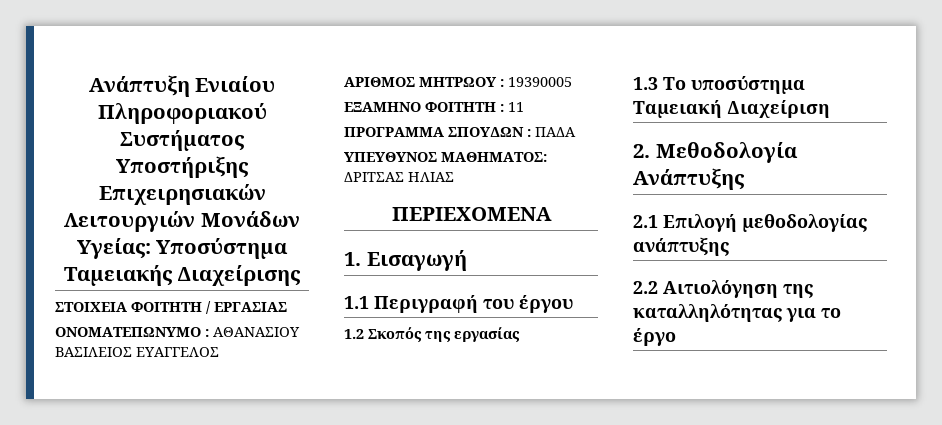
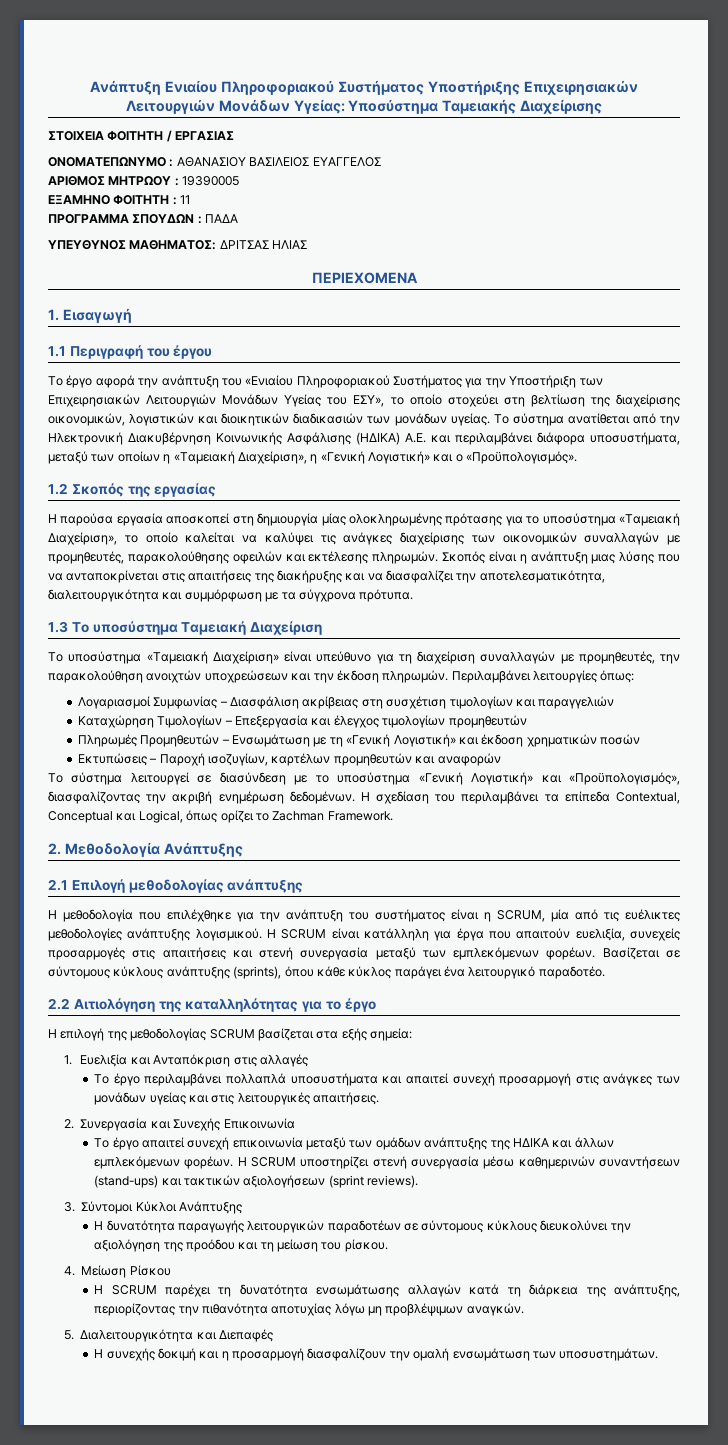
+ Το έργο αφορά την ανάπτυξη του «Ενιαίου Πληροφοριακού Συστήματος για την Υποστήριξη των Επιχειρησιακών Λειτουργιών Μονάδων Υγείας του ΕΣΥ», το οποίο στοχεύει στη βελτίωση της διαχείρισης οικονομικών, λογιστικών και διοικητικών διαδικασιών των μονάδων υγείας. Το σύστημα ανατίθεται από την Ηλεκτρονική Διακυβέρνηση Κοινωνικής Ασφάλισης (ΗΔΙΚΑ) Α.Ε. και περιλαμβάνει διάφορα υποσυστήματα, μεταξύ των οποίων η «Ταμειακή Διαχείριση», η «Γενική Λογιστική» και ο «Προϋπολογισμός».
  1.2 Σκοπός της εργασίας
+ Η παρούσα εργασία αποσκοπεί στη δημιουργία μίας ολοκληρωμένης πρότασης για το υποσύστημα «Ταμειακή Διαχείριση», το οποίο καλείται να καλύψει τις ανάγκες διαχείρισης των οικονομικών συναλλαγών με προμηθευτές, παρακολούθησης οφειλών και εκτέλεσης πληρωμών. Σκοπός είναι η ανάπτυξη μιας λύσης που να ανταποκρίνεται στις απαιτήσεις της διακήρυξης και να διασφαλίζει την αποτελεσματικότητα, διαλειτουργικότητα και συμμόρφωση με τα σύγχρονα πρότυπα.
+ Το υποσύστημα «Ταμειακή Διαχείριση» είναι υπεύθυνο για τη διαχείριση συναλλαγών με προμηθευτές, την παρακολούθηση ανοιχτών υποχρεώσεων και την έκδοση πληρωμών. Περιλαμβάνει λειτουργίες όπως:
+ Λογαριασμοί Συμφωνίας – Διασφάλιση ακρίβειας στη συσχέτιση τιμολογίων και παραγγελιών
+ Καταχώρηση Τιμολογίων – Επεξεργασία και έλεγχος τιμολογίων προμηθευτών
+ Πληρωμές Προμηθευτών – Ενσωμάτωση με τη «Γενική Λογιστική» και έκδοση χρηματικών ποσών
+ Εκτυπώσεις – Παροχή ισοζυγίων, καρτέλων προμηθευτών και αναφορών
+ Το σύστημα λειτουργεί σε διασύνδεση με το υποσύστημα «Γενική Λογιστική» και «Προϋπολογισμός», διασφαλίζοντας την ακριβή ενημέρωση δεδομένων. Η σχεδίαση του περιλαμβάνει τα επίπεδα Contextual, Conceptual και Logical, όπως ορίζει το Zachman Framework.
+ Η μεθοδολογία που επιλέχθηκε για την ανάπτυξη του συστήματος είναι η SCRUM, μία από τις ευέλικτες μεθοδολογίες ανάπτυξης λογισμικού. Η SCRUM είναι κατάλληλη για έργα που απαιτούν ευελιξία, συνεχείς προσαρμογές στις απαιτήσεις και στενή συνεργασία μεταξύ των εμπλεκόμενων φορέων. Βασίζεται σε σύντομους κύκλους ανάπτυξης (sprints), όπου κάθε κύκλος παράγει ένα λειτουργικό παραδοτέο.
+ Η επιλογή της μεθοδολογίας SCRUM βασίζεται στα εξής σημεία:
+ 1. Ευελιξία και Ανταπόκριση στις αλλαγές
+ Το έργο περιλαμβάνει πολλαπλά υποσυστήματα και απαιτεί συνεχή προσαρμογή στις ανάγκες των μονάδων υγείας και στις λειτουργικές απαιτήσεις.
+ 2. Συνεργασία και Συνεχής Επικοινωνία
+ Το έργο απαιτεί συνεχή επικοινωνία μεταξύ των ομάδων ανάπτυξης της ΗΔΙΚΑ και άλλων εμπλεκόμενων φορέων. Η SCRUM υποστηρίζει στενή συνεργασία μέσω καθημερινών συναντήσεων (stand-ups) και τακτικών αξιολογήσεων (sprint reviews).
+ 3. Σύντομοι Κύκλοι Ανάπτυξης
+ Η δυνατότητα παραγωγής λειτουργικών παραδοτέων σε σύντομους κύκλους διευκολύνει την αξιολόγηση της προόδου και τη μείωση του ρίσκου.
+ 4. Μείωση Ρίσκου
+ Η SCRUM παρέχει τη δυνατότητα ενσωμάτωσης αλλαγών κατά τη διάρκεια της ανάπτυξης, περιορίζοντας την πιθανότητα αποτυχίας λόγω μη προβλέψιμων αναγκών.
+ 5. Διαλειτουργικότητα και Διεπαφές
+ Η συνεχής δοκιμή και η προσαρμογή διασφαλίζουν την ομαλή ενσωμάτωση των υποσυστημάτων.

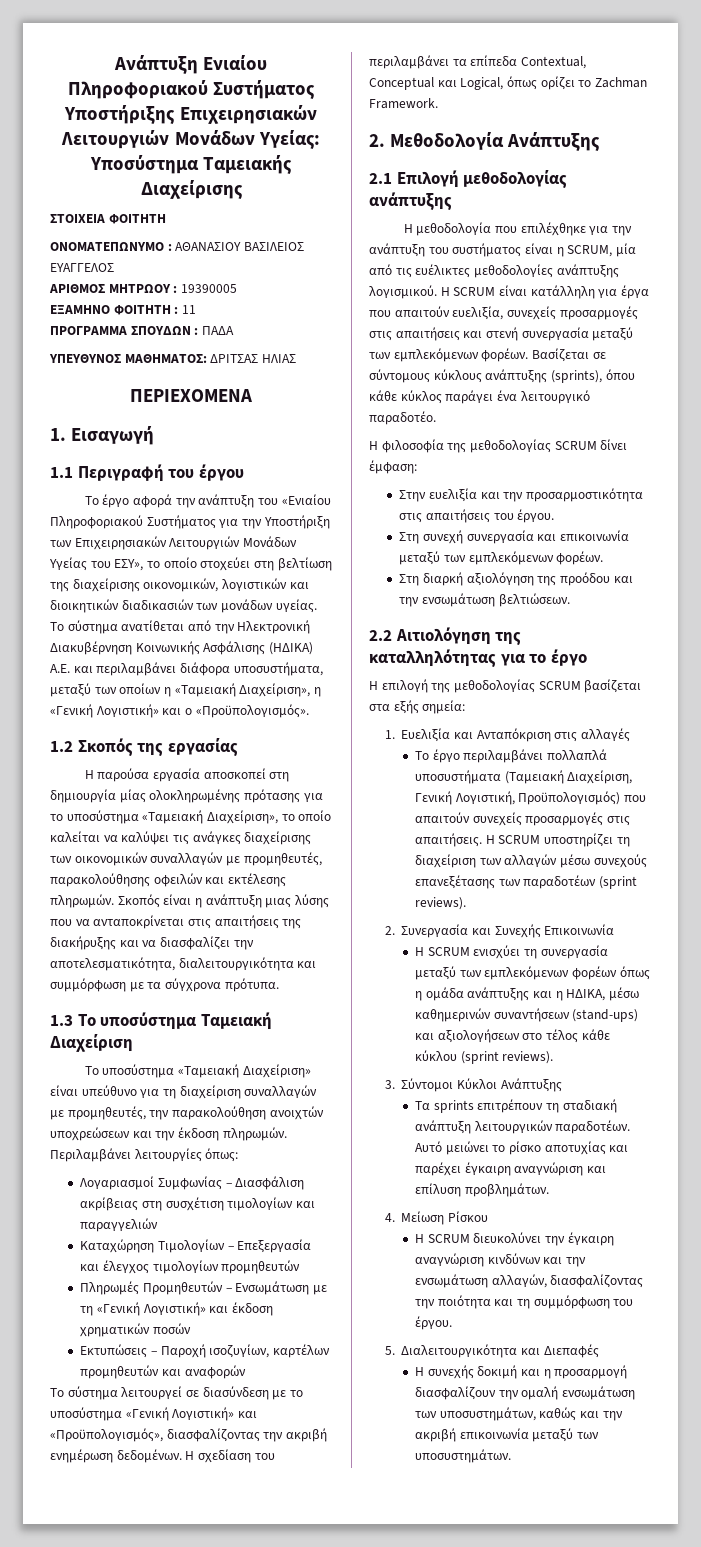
- ΣΤΟΙΧΕΙΑ ΦΟΙΤΗΤΗ / ΕΡΓΑΣΙΑΣ
+ ΣΤΟΙΧΕΙΑ ΦΟΙΤΗΤΗ
+ Η φιλοσοφία της μεθοδολογίας SCRUM δίνει έμφαση:
+ Στην ευελιξία και την προσαρμοστικότητα στις απαιτήσεις του έργου.
+ Στη συνεχή συνεργασία και επικοινωνία μεταξύ των εμπλεκόμενων φορέων.
+ Στη διαρκή αξιολόγηση της προόδου και την ενσωμάτωση βελτιώσεων.
- Το έργο περιλαμβάνει πολλαπλά υποσυστήματα και απαιτεί συνεχή προσαρμογή στις ανάγκες των μονάδων υγείας και στις λειτουργικές απαιτήσεις.
+ Το έργο περιλαμβάνει πολλαπλά υποσυστήματα (Ταμειακή Διαχείριση, Γενική Λογιστική, Προϋπολογισμός) που απαιτούν συνεχείς προσαρμογές στις απαιτήσεις. Η SCRUM υποστηρίζει τη διαχείριση των αλλαγών μέσω συνεχούς επανεξέτασης των παραδοτέων (sprint reviews).
- Το έργο απαιτεί συνεχή επικοινωνία μεταξύ των ομάδων ανάπτυξης της ΗΔΙΚΑ και άλλων εμπλεκόμενων φορέων. Η SCRUM υποστηρίζει στενή συνεργασία μέσω καθημερινών συναντήσεων (stand-ups) και τακτικών αξιολογήσεων (sprint reviews).
+ Η SCRUM ενισχύει τη συνεργασία μεταξύ των εμπλεκόμενων φορέων όπως η ομάδα ανάπτυξης και η ΗΔΙΚΑ, μέσω καθημερινών συναντήσεων (stand-ups) και αξιολογήσεων στο τέλος κάθε κύκλου (sprint reviews).
- Η δυνατότητα παραγωγής λειτουργικών παραδοτέων σε σύντομους κύκλους διευκολύνει την αξιολόγηση της προόδου και τη μείωση του ρίσκου.
+ Τα sprints επιτρέπουν τη σταδιακή ανάπτυξη λειτουργικών παραδοτέων. Αυτό μειώνει το ρίσκο αποτυχίας και παρέχει έγκαιρη αναγνώριση και επίλυση προβλημάτων.
- Η SCRUM παρέχει τη δυνατότητα ενσωμάτωσης αλλαγών κατά τη διάρκεια της ανάπτυξης, περιορίζοντας την πιθανότητα αποτυχίας λόγω μη προβλέψιμων αναγκών.
+ Η SCRUM διευκολύνει την έγκαιρη αναγνώριση κινδύνων και την ενσωμάτωση αλλαγών, διασφαλίζοντας την ποιότητα και τη συμμόρφωση του έργου.
- Η συνεχής δοκιμή και η προσαρμογή διασφαλίζουν την ομαλή ενσωμάτωση των υποσυστημάτων.
+ Η συνεχής δοκιμή και η προσαρμογή διασφαλίζουν την ομαλή ενσωμάτωση των υποσυστημάτων, καθώς και την ακριβή επικοινωνία μεταξύ των υποσυστημάτων.

